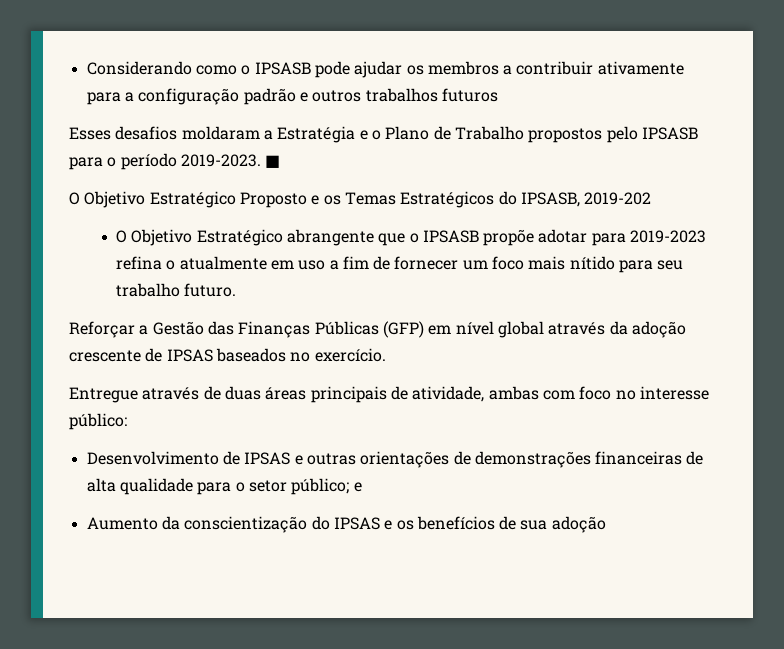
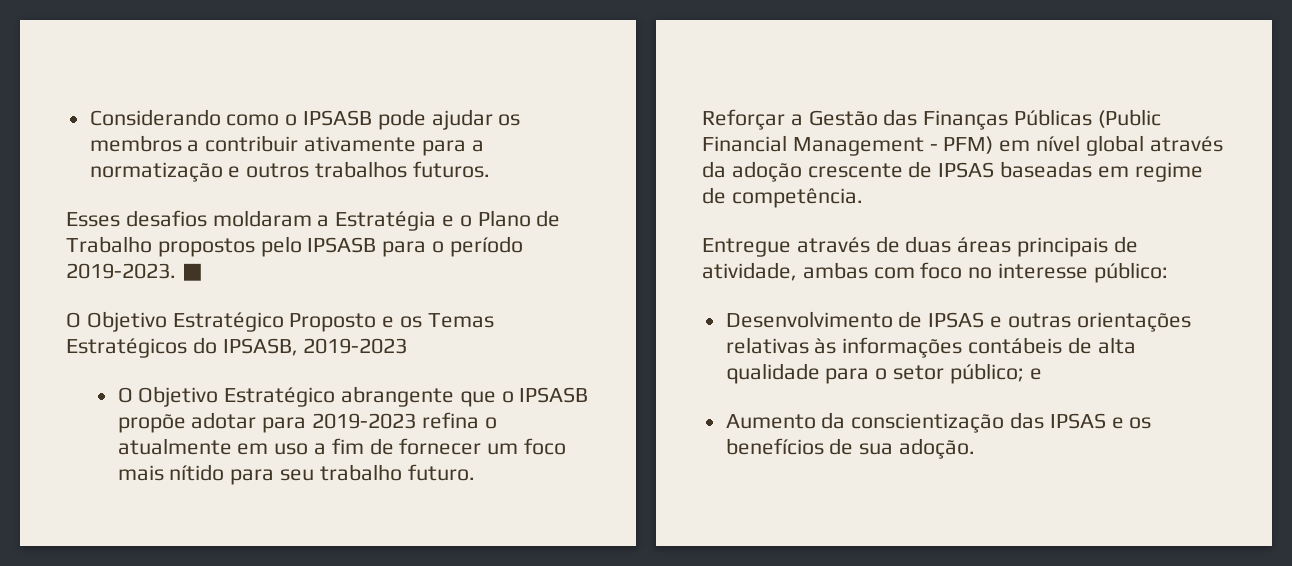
- Considerando como o IPSASB pode ajudar os membros a contribuir ativamente para a configuração padrão e outros trabalhos futuros
+ Considerando como o IPSASB pode ajudar os membros a contribuir ativamente para a normatização e outros trabalhos futuros.
- O Objetivo Estratégico Proposto e os Temas Estratégicos do IPSASB, 2019-202
+ O Objetivo Estratégico Proposto e os Temas Estratégicos do IPSASB, 2019-2023
- Reforçar a Gestão das Finanças Públicas (GFP) em nível global através da adoção crescente de IPSAS baseados no exercício.
+ Reforçar a Gestão das Finanças Públicas (Public Financial Management - PFM) em nível global através da adoção crescente de IPSAS baseadas em regime de competência.
- Desenvolvimento de IPSAS e outras orientações de demonstrações financeiras de alta qualidade para o setor público; e
+ Desenvolvimento de IPSAS e outras orientações relativas às informações contábeis de alta qualidade para o setor público; e
- Aumento da conscientização do IPSAS e os benefícios de sua adoção
+ Aumento da conscientização das IPSAS e os benefícios de sua adoção.

